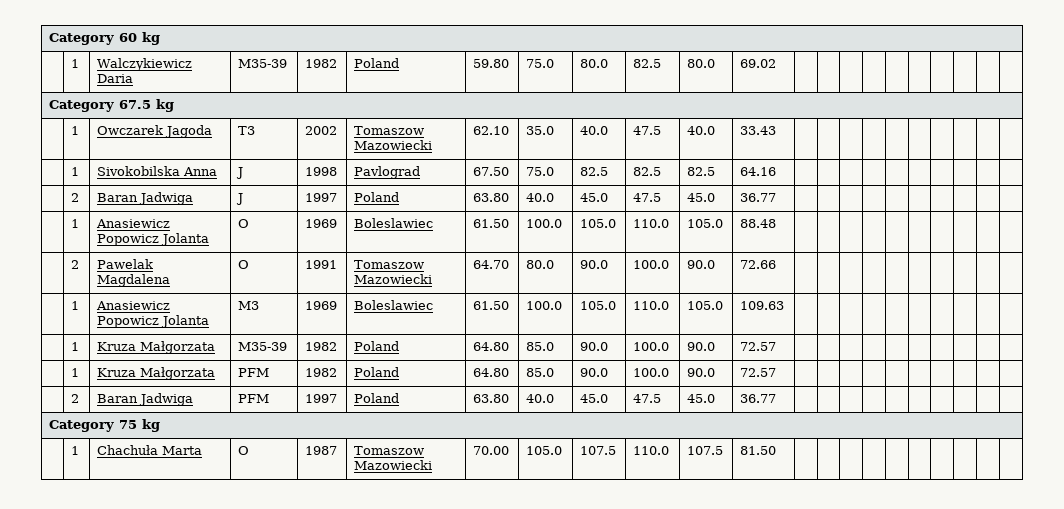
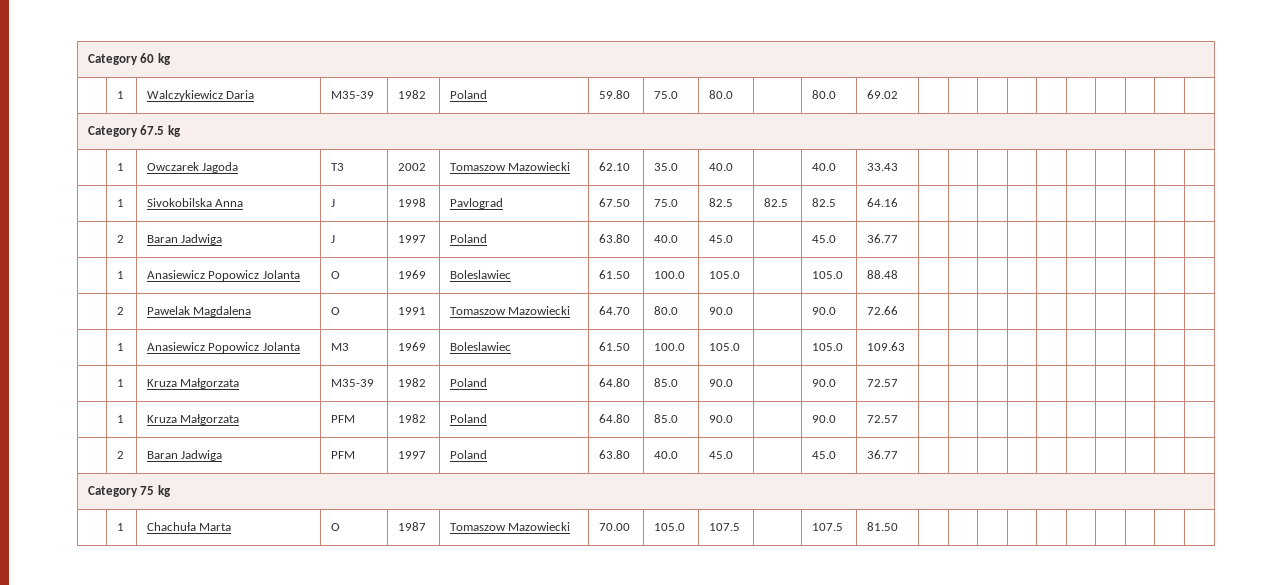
- | 1 | Walczykiewicz Daria | M35-39 | 1982 | Poland | 59.80 | 75.0 | 80.0 | 82.5 | 80.0 | 69.02 | | | | | | | | | |
+ | 1 | Walczykiewicz Daria | M35-39 | 1982 | Poland | 59.80 | 75.0 | 80.0 | | 80.0 | 69.02 | | | | | | | | | |
- | 1 | Owczarek Jagoda | T3 | 2002 | Tomaszow Mazowiecki | 62.10 | 35.0 | 40.0 | 47.5 | 40.0 | 33.43 | | | | | | | | | |
+ | 1 | Owczarek Jagoda | T3 | 2002 | Tomaszow Mazowiecki | 62.10 | 35.0 | 40.0 | | 40.0 | 33.43 | | | | | | | | | |
- | 2 | Baran Jadwiga | J | 1997 | Poland | 63.80 | 40.0 | 45.0 | 47.5 | 45.0 | 36.77 | | | | | | | | | |
+ | 2 | Baran Jadwiga | J | 1997 | Poland | 63.80 | 40.0 | 45.0 | | 45.0 | 36.77 | | | | | | | | | |
- | 1 | Anasiewicz Popowicz Jolanta | O | 1969 | Boleslawiec | 61.50 | 100.0 | 105.0 | 110.0 | 105.0 | 88.48 | | | | | | | | | |
+ | 1 | Anasiewicz Popowicz Jolanta | O | 1969 | Boleslawiec | 61.50 | 100.0 | 105.0 | | 105.0 | 88.48 | | | | | | | | | |
- | 2 | Pawelak Magdalena | O | 1991 | Tomaszow Mazowiecki | 64.70 | 80.0 | 90.0 | 100.0 | 90.0 | 72.66 | | | | | | | | | |
+ | 2 | Pawelak Magdalena | O | 1991 | Tomaszow Mazowiecki | 64.70 | 80.0 | 90.0 | | 90.0 | 72.66 | | | | | | | | | |
- | 1 | Anasiewicz Popowicz Jolanta | M3 | 1969 | Boleslawiec | 61.50 | 100.0 | 105.0 | 110.0 | 105.0 | 109.63 | | | | | | | | | |
+ | 1 | Anasiewicz Popowicz Jolanta | M3 | 1969 | Boleslawiec | 61.50 | 100.0 | 105.0 | | 105.0 | 109.63 | | | | | | | | | |
- | 1 | Kruza Małgorzata | M35-39 | 1982 | Poland | 64.80 | 85.0 | 90.0 | 100.0 | 90.0 | 72.57 | | | | | | | | | |
+ | 1 | Kruza Małgorzata | M35-39 | 1982 | Poland | 64.80 | 85.0 | 90.0 | | 90.0 | 72.57 | | | | | | | | | |
- | 1 | Kruza Małgorzata | PFM | 1982 | Poland | 64.80 | 85.0 | 90.0 | 100.0 | 90.0 | 72.57 | | | | | | | | | |
+ | 1 | Kruza Małgorzata | PFM | 1982 | Poland | 64.80 | 85.0 | 90.0 | | 90.0 | 72.57 | | | | | | | | | |
- | 2 | Baran Jadwiga | PFM | 1997 | Poland | 63.80 | 40.0 | 45.0 | 47.5 | 45.0 | 36.77 | | | | | | | | | |
+ | 2 | Baran Jadwiga | PFM | 1997 | Poland | 63.80 | 40.0 | 45.0 | | 45.0 | 36.77 | | | | | | | | | |
- | 1 | Chachuła Marta | O | 1987 | Tomaszow Mazowiecki | 70.00 | 105.0 | 107.5 | 110.0 | 107.5 | 81.50 | | | | | | | | | |
+ | 1 | Chachuła Marta | O | 1987 | Tomaszow Mazowiecki | 70.00 | 105.0 | 107.5 | | 107.5 | 81.50 | | | | | | | | | |

